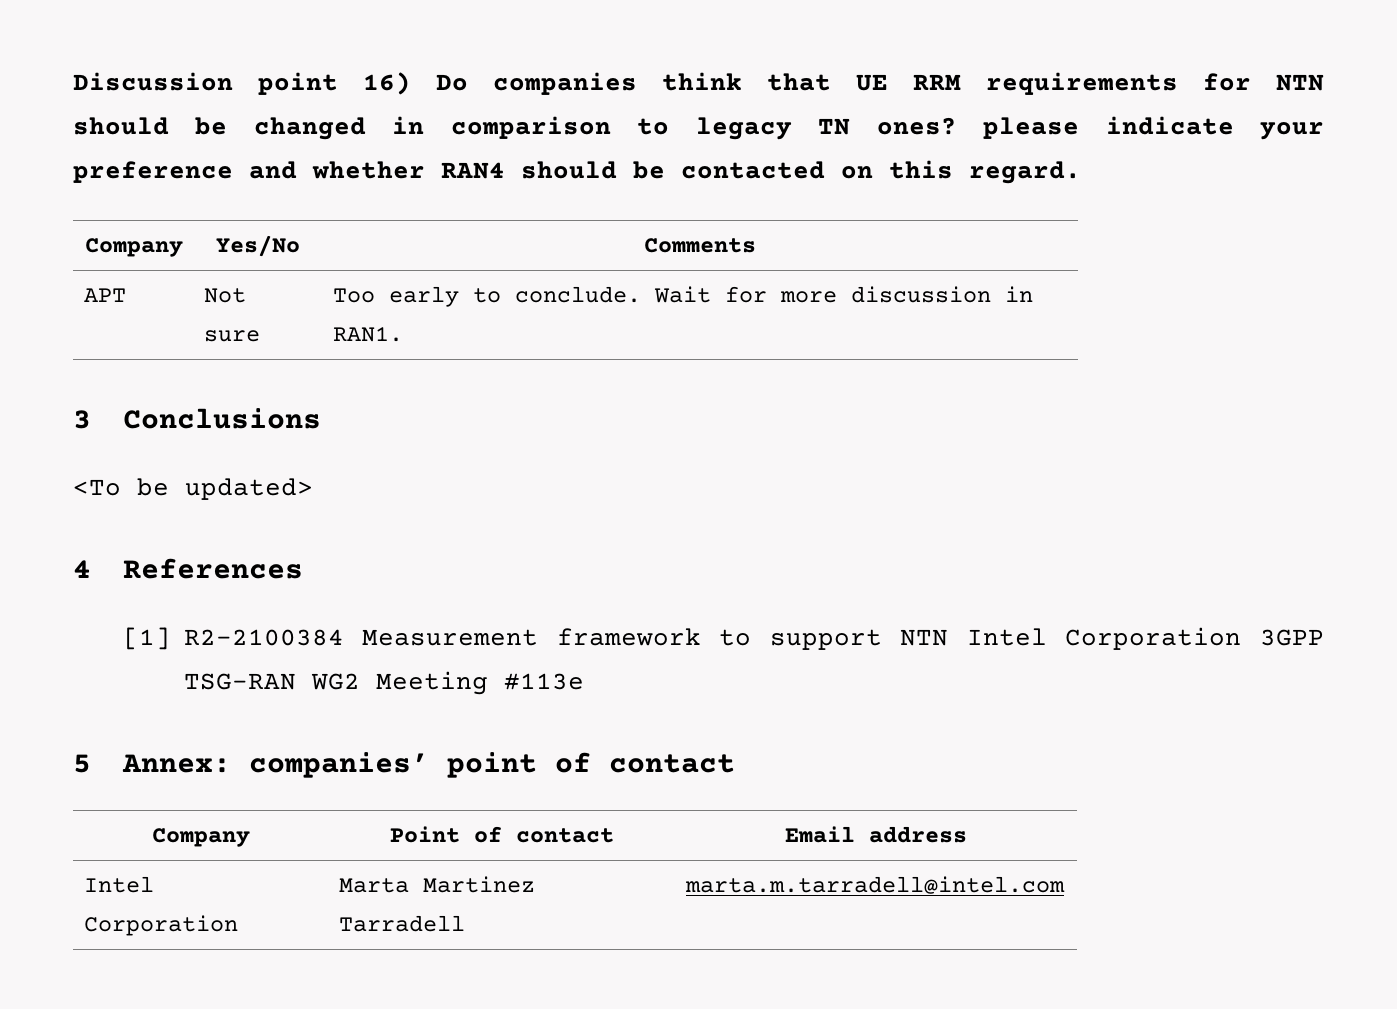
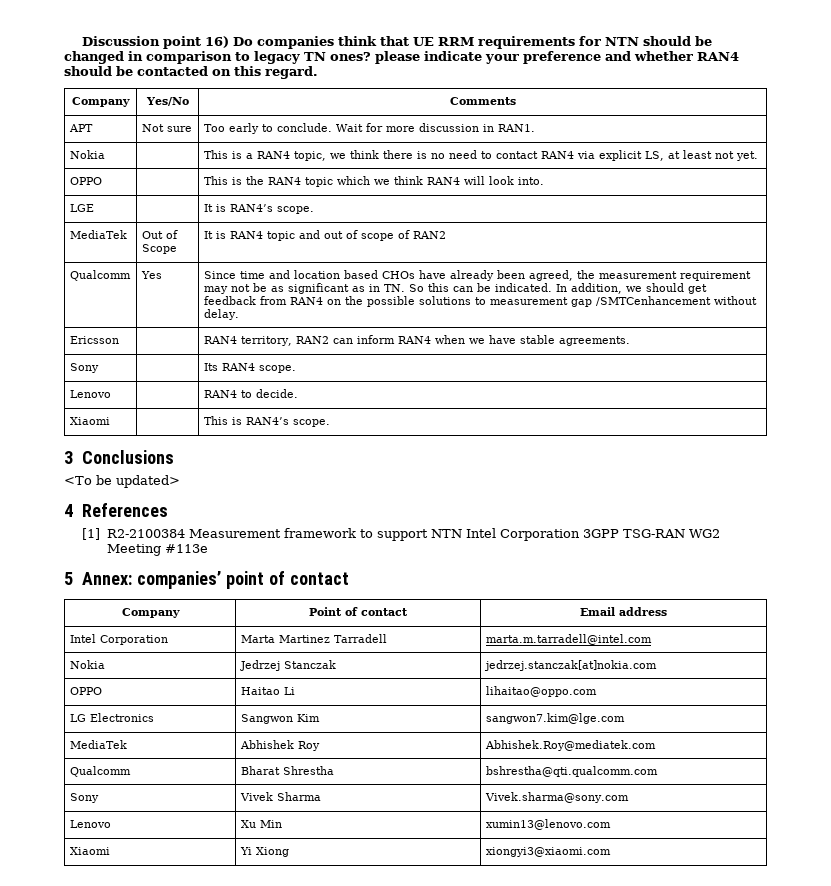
+ Nokia | | This is a RAN4 topic, we think there is no need to contact RAN4 via explicit LS, at least not yet.
+ OPPO | | This is the RAN4 topic which we think RAN4 will look into.
+ LGE | | It is RAN4’s scope.
+ MediaTek | Out of Scope | It is RAN4 topic and out of scope of RAN2
+ Qualcomm | Yes | Since time and location based CHOs have already been agreed, the measurement requirement may not be as significant as in TN. So this can be indicated. In addition, we should get feedback from RAN4 on the possible solutions to measurement gap /SMTCenhancement without delay.
+ Ericsson | | RAN4 territory, RAN2 can inform RAN4 when we have stable agreements.
+ Sony | | Its RAN4 scope.
+ Lenovo | | RAN4 to decide.
+ Xiaomi | | This is RAN4’s scope.
+ Nokia | Jedrzej Stanczak | jedrzej.stanczak[at]nokia.com
+ OPPO | Haitao Li | lihaitao@oppo.com
+ LG Electronics | Sangwon Kim | sangwon7.kim@lge.com
+ MediaTek | Abhishek Roy | Abhishek.Roy@mediatek.com
+ Qualcomm | Bharat Shrestha | bshrestha@qti.qualcomm.com
+ Sony | Vivek Sharma | Vivek.sharma@sony.com
+ Lenovo | Xu Min | xumin13@lenovo.com
+ Xiaomi | Yi Xiong | xiongyi3@xiaomi.com

